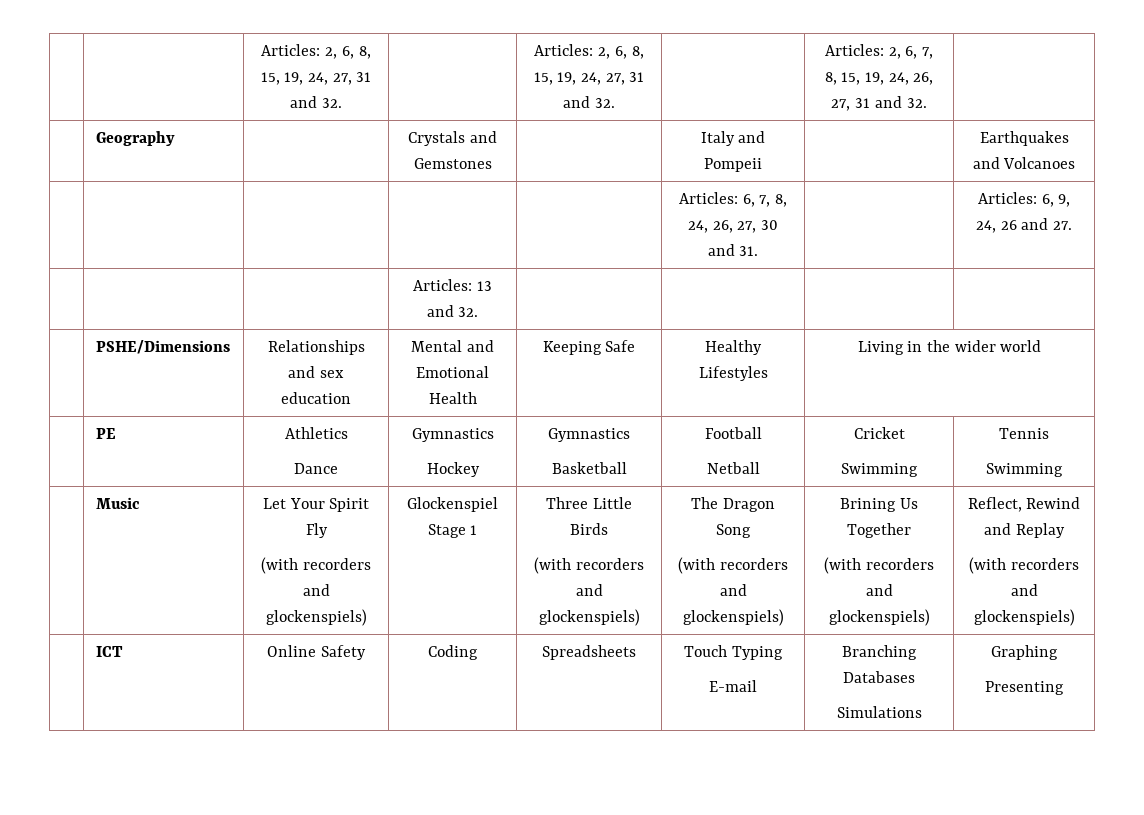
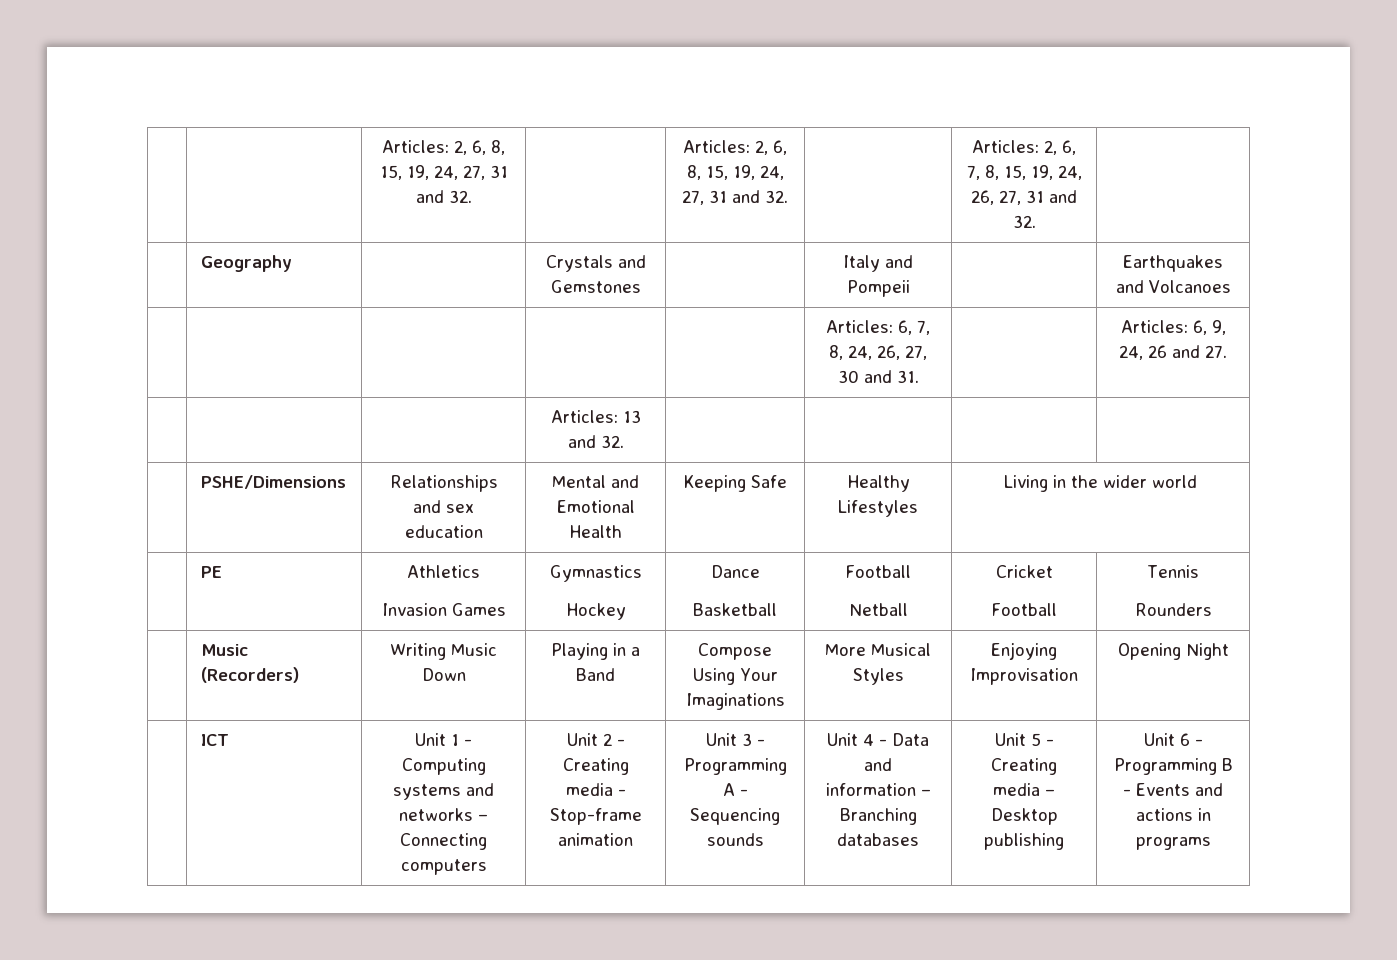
  | PE | Athletics
- Dance | Gymnastics
- Hockey | Gymnastics
+ Invasion Games | Gymnastics
+ Hockey | Dance
  Basketball | Football
  Netball | Cricket
- Swimming | Tennis
- Swimming
- | Music | Let Your Spirit Fly
- (with recorders and glockenspiels) | Glockenspiel Stage 1 | Three Little Birds
- (with recorders and glockenspiels) | The Dragon Song
- (with recorders and glockenspiels) | Brining Us Together
- (with recorders and glockenspiels) | Reflect, Rewind and Replay
- (with recorders and glockenspiels)
- | ICT | Online Safety | Coding | Spreadsheets | Touch Typing
- E-mail | Branching Databases
- Simulations | Graphing
- Presenting
+ Football | Tennis
+ Rounders
+ | Music (Recorders) | Writing Music Down | Playing in a Band | Compose Using Your Imaginations | More Musical Styles | Enjoying Improvisation | Opening Night
+ | ICT | Unit 1 - Computing systems and networks – Connecting computers | Unit 2 - Creating media - Stop-frame animation | Unit 3 - Programming A - Sequencing sounds | Unit 4 - Data and information – Branching databases | Unit 5 - Creating media – Desktop publishing | Unit 6 - Programming B - Events and actions in programs

